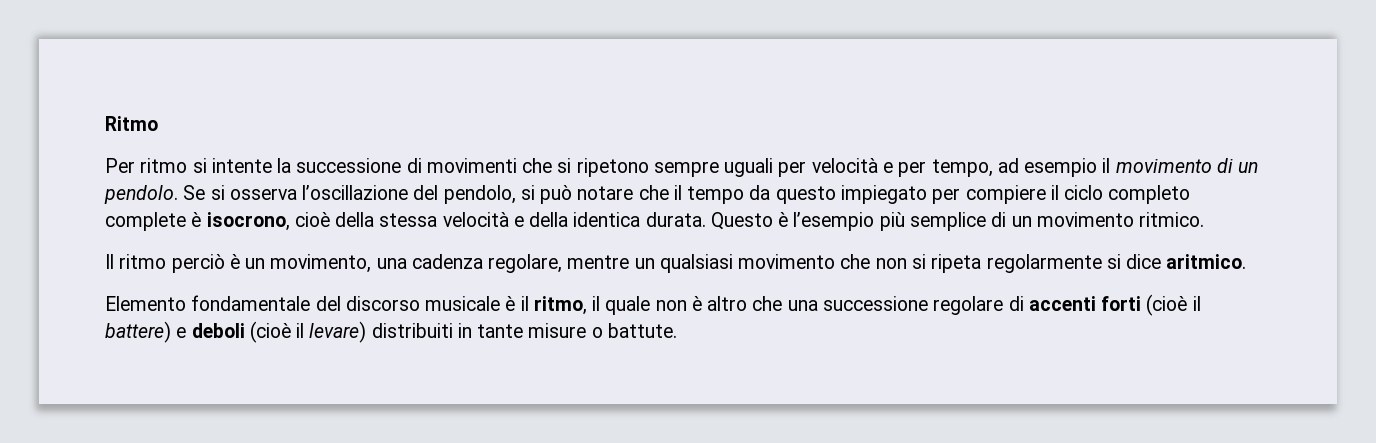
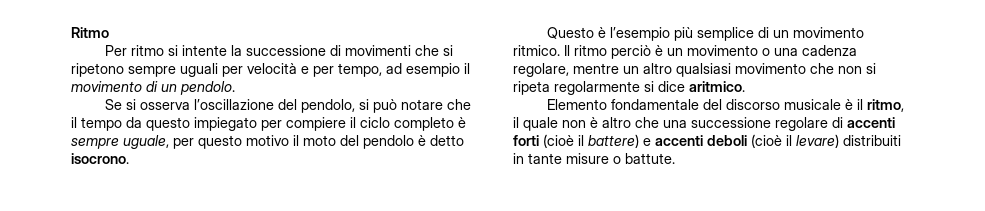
- Per ritmo si intente la successione di movimenti che si ripetono sempre uguali per velocità e per tempo, ad esempio il movimento di un pendolo. Se si osserva l’oscillazione del pendolo, si può notare che il tempo da questo impiegato per compiere il ciclo completo complete è isocrono, cioè della stessa velocità e della identica durata. Questo è l’esempio più semplice di un movimento ritmico.
- Il ritmo perciò è un movimento, una cadenza regolare, mentre un qualsiasi movimento che non si ripeta regolarmente si dice aritmico.
+ Per ritmo si intente la successione di movimenti che si ripetono sempre uguali per velocità e per tempo, ad esempio il movimento di un pendolo.
+ Se si osserva l’oscillazione del pendolo, si può notare che il tempo da questo impiegato per compiere il ciclo completo è sempre uguale, per questo motivo il moto del pendolo è detto isocrono.
+ Questo è l’esempio più semplice di un movimento ritmico. Il ritmo perciò è un movimento o una cadenza regolare, mentre un altro qualsiasi movimento che non si ripeta regolarmente si dice aritmico.
- Elemento fondamentale del discorso musicale è il ritmo, il quale non è altro che una successione regolare di accenti forti (cioè il battere) e deboli (cioè il levare) distribuiti in tante misure o battute.
+ Elemento fondamentale del discorso musicale è il ritmo, il quale non è altro che una successione regolare di accenti forti (cioè il battere) e accenti deboli (cioè il levare) distribuiti in tante misure o battute.

